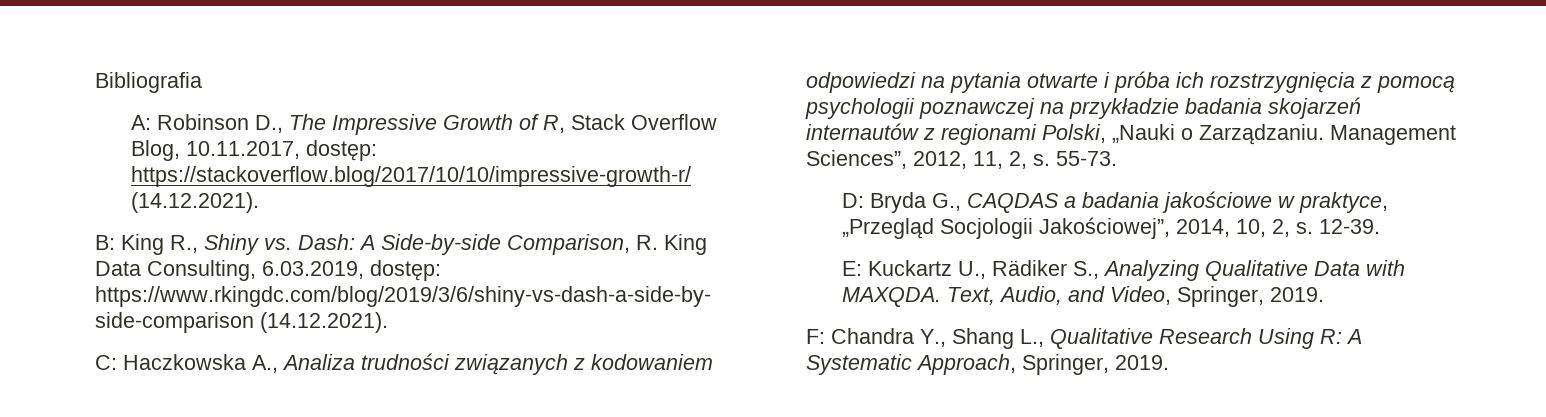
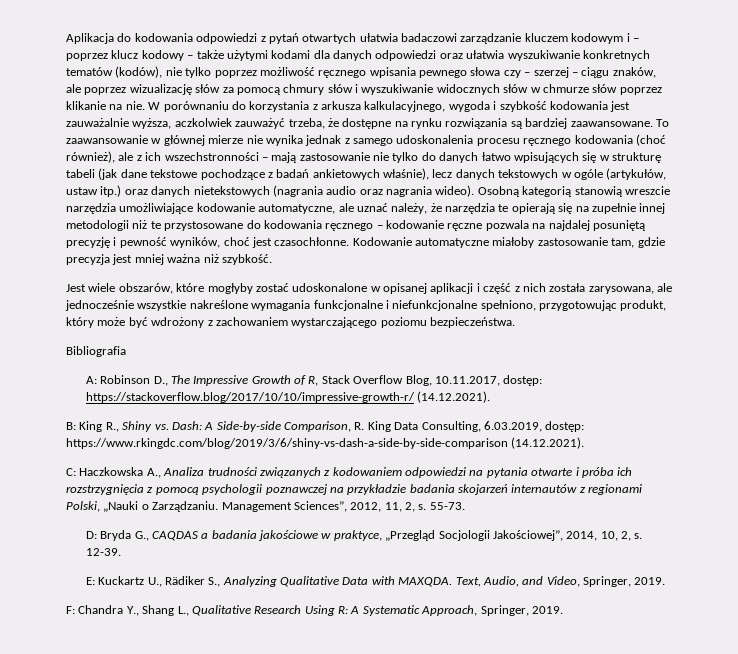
+ Aplikacja do kodowania odpowiedzi z pytań otwartych ułatwia badaczowi zarządzanie kluczem kodowym i – poprzez klucz kodowy – także użytymi kodami dla danych odpowiedzi oraz ułatwia wyszukiwanie konkretnych tematów (kodów), nie tylko poprzez możliwość ręcznego wpisania pewnego słowa czy – szerzej – ciągu znaków, ale poprzez wizualizację słów za pomocą chmury słów i wyszukiwanie widocznych słów w chmurze słów poprzez klikanie na nie. W porównaniu do korzystania z arkusza kalkulacyjnego, wygoda i szybkość kodowania jest zauważalnie wyższa, aczkolwiek zauważyć trzeba, że dostępne na rynku rozwiązania są bardziej zaawansowane. To zaawansowanie w głównej mierze nie wynika jednak z samego udoskonalenia procesu ręcznego kodowania (choć również), ale z ich wszechstronności – mają zastosowanie nie tylko do danych łatwo wpisujących się w strukturę tabeli (jak dane tekstowe pochodzące z badań ankietowych właśnie), lecz danych tekstowych w ogóle (artykułów, ustaw itp.) oraz danych nietekstowych (nagrania audio oraz nagrania wideo). Osobną kategorią stanowią wreszcie narzędzia umożliwiające kodowanie automatyczne, ale uznać należy, że narzędzia te opierają się na zupełnie innej metodologii niż te przystosowane do kodowania ręcznego – kodowanie ręczne pozwala na najdalej posuniętą precyzję i pewność wyników, choć jest czasochłonne. Kodowanie automatyczne miałoby zastosowanie tam, gdzie precyzja jest mniej ważna niż szybkość.
+ Jest wiele obszarów, które mogłyby zostać udoskonalone w opisanej aplikacji i część z nich została zarysowana, ale jednocześnie wszystkie nakreślone wymagania funkcjonalne i niefunkcjonalne spełniono, przygotowując produkt, który może być wdrożony z zachowaniem wystarczającego poziomu bezpieczeństwa.

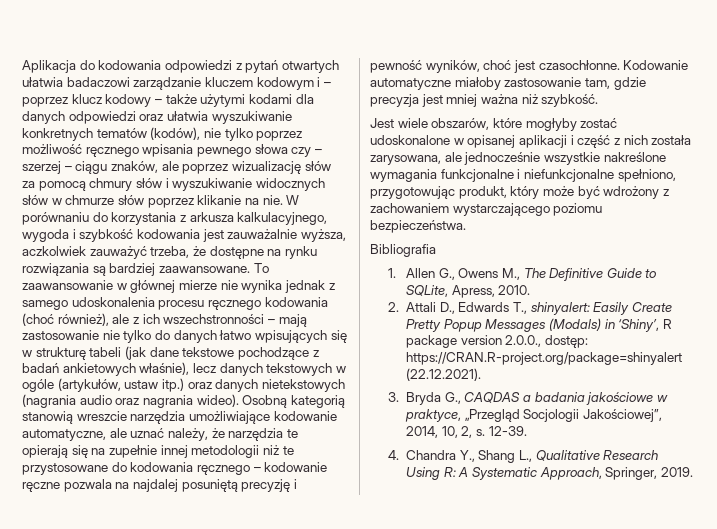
- A: Robinson D., The Impressive Growth of R, Stack Overflow Blog, 10.11.2017, dostęp: https://stackoverflow.blog/2017/10/10/impressive-growth-r/ (14.12.2021).
- B: King R., Shiny vs. Dash: A Side-by-side Comparison, R. King Data Consulting, 6.03.2019, dostęp: https://www.rkingdc.com/blog/2019/3/6/shiny-vs-dash-a-side-by-side-comparison (14.12.2021).
- C: Haczkowska A., Analiza trudności związanych z kodowaniem odpowiedzi na pytania otwarte i próba ich rozstrzygnięcia z pomocą psychologii poznawczej na przykładzie badania skojarzeń internautów z regionami Polski, „Nauki o Zarządzaniu. Management Sciences”, 2012, 11, 2, s. 55-73.
- D: Bryda G., CAQDAS a badania jakościowe w praktyce, „Przegląd Socjologii Jakościowej”, 2014, 10, 2, s.
+ 1. Allen G., Owens M., The Definitive Guide to SQLite, Apress, 2010.
+ 2. Attali D., Edwards T., shinyalert: Easily Create Pretty Popup Messages (Modals) in ‘Shiny’, R package version 2.0.0., dostęp: https://CRAN.R-project.org/package=shinyalert (22.12.2021).
+ 3. Bryda G., CAQDAS a badania jakościowe w praktyce, „Przegląd Socjologii Jakościowej”, 2014, 10, 2, s.
- E: Kuckartz U., Rädiker S., Analyzing Qualitative Data with MAXQDA. Text, Audio, and Video, Springer, 2019.
- F: Chandra Y., Shang L., Qualitative Research Using R: A Systematic Approach, Springer, 2019.
+ 4. Chandra Y., Shang L., Qualitative Research Using R: A Systematic Approach, Springer, 2019.

